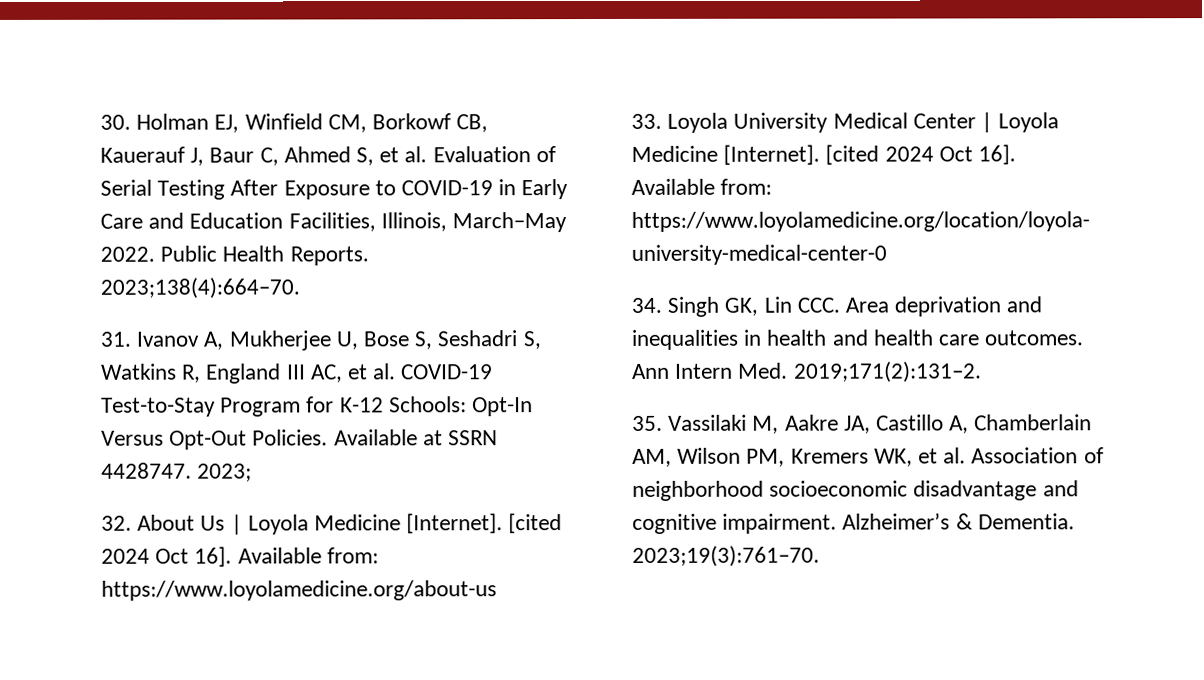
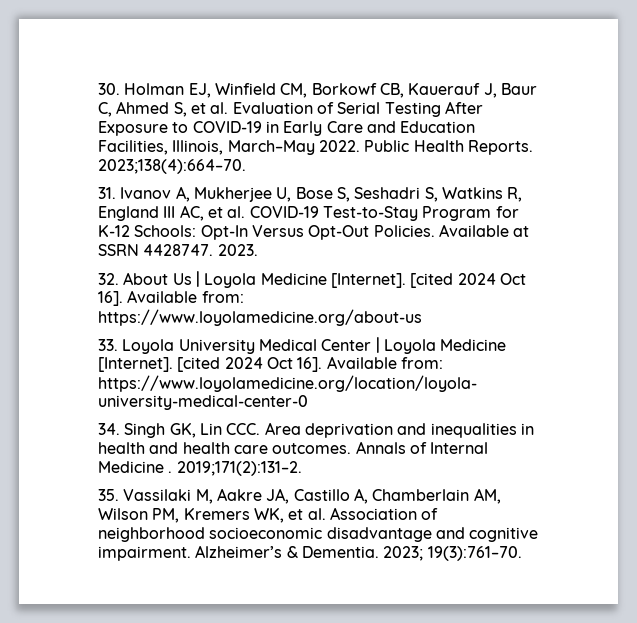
- 2023;
+ 2023.
- Ann Intern Med. 2019;171(2):131–2.
+ Annals of Internal Medicine . 2019;171(2):131–2.
- 2023;19(3):761–70.
+ 2023; 19(3):761–70.

